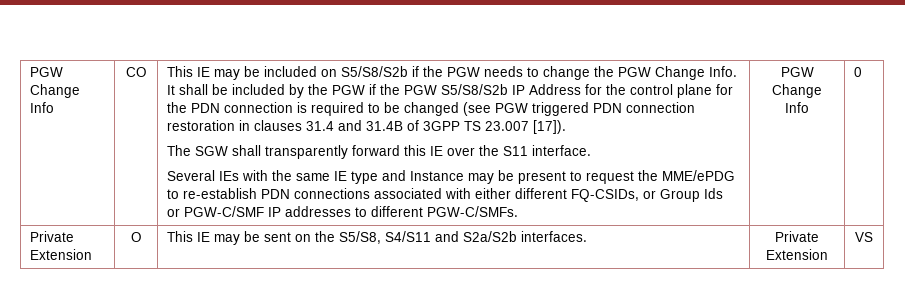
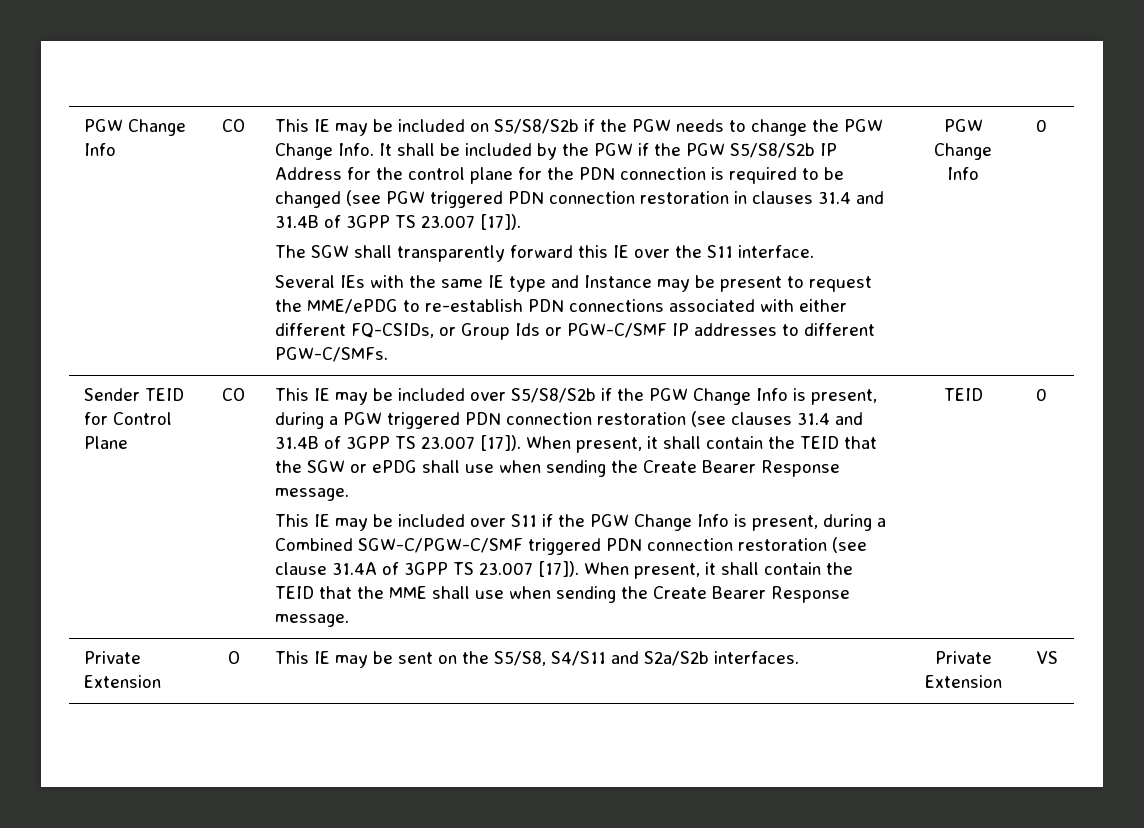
+ Sender TEID for Control Plane | CO | This IE may be included over S5/S8/S2b if the PGW Change Info is present, during a PGW triggered PDN connection restoration (see clauses 31.4 and 31.4B of 3GPP TS 23.007 [17]). When present, it shall contain the TEID that the SGW or ePDG shall use when sending the Create Bearer Response message.
+ This IE may be included over S11 if the PGW Change Info is present, during a Combined SGW-C/PGW-C/SMF triggered PDN connection restoration (see clause 31.4A of 3GPP TS 23.007 [17]). When present, it shall contain the TEID that the MME shall use when sending the Create Bearer Response message. | TEID | 0

